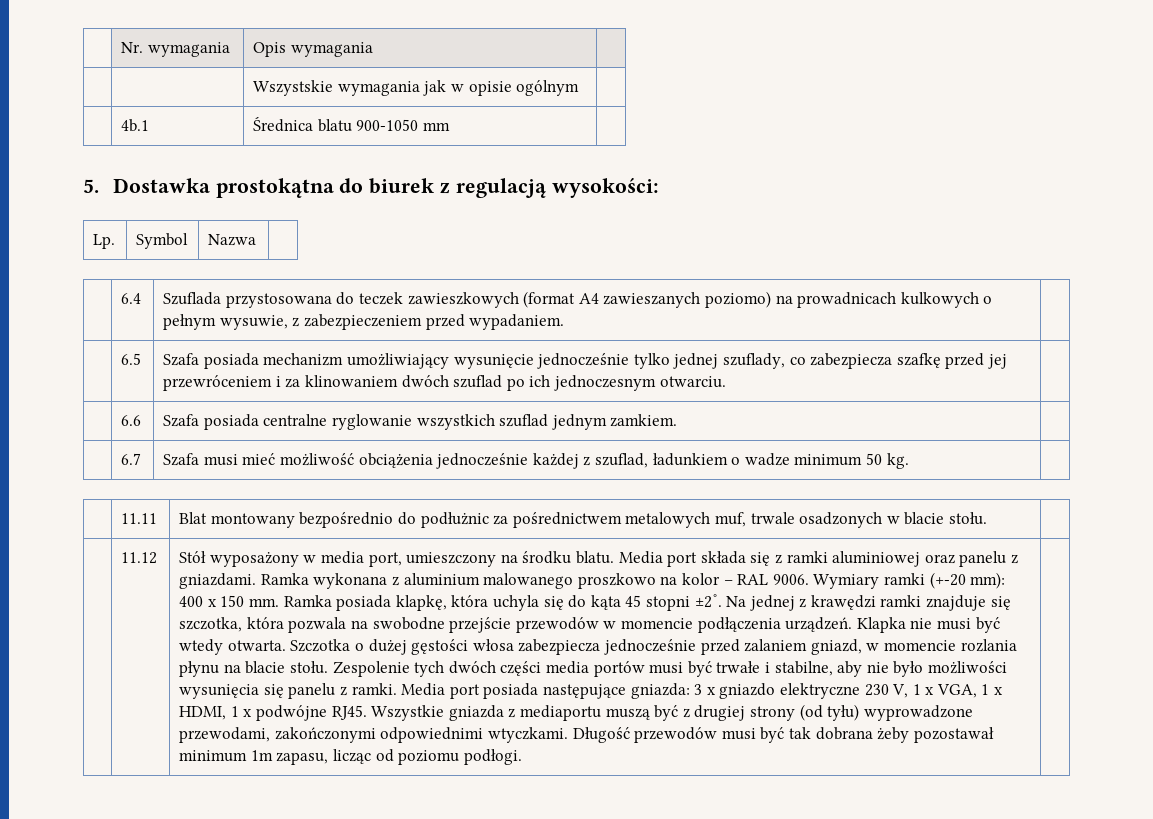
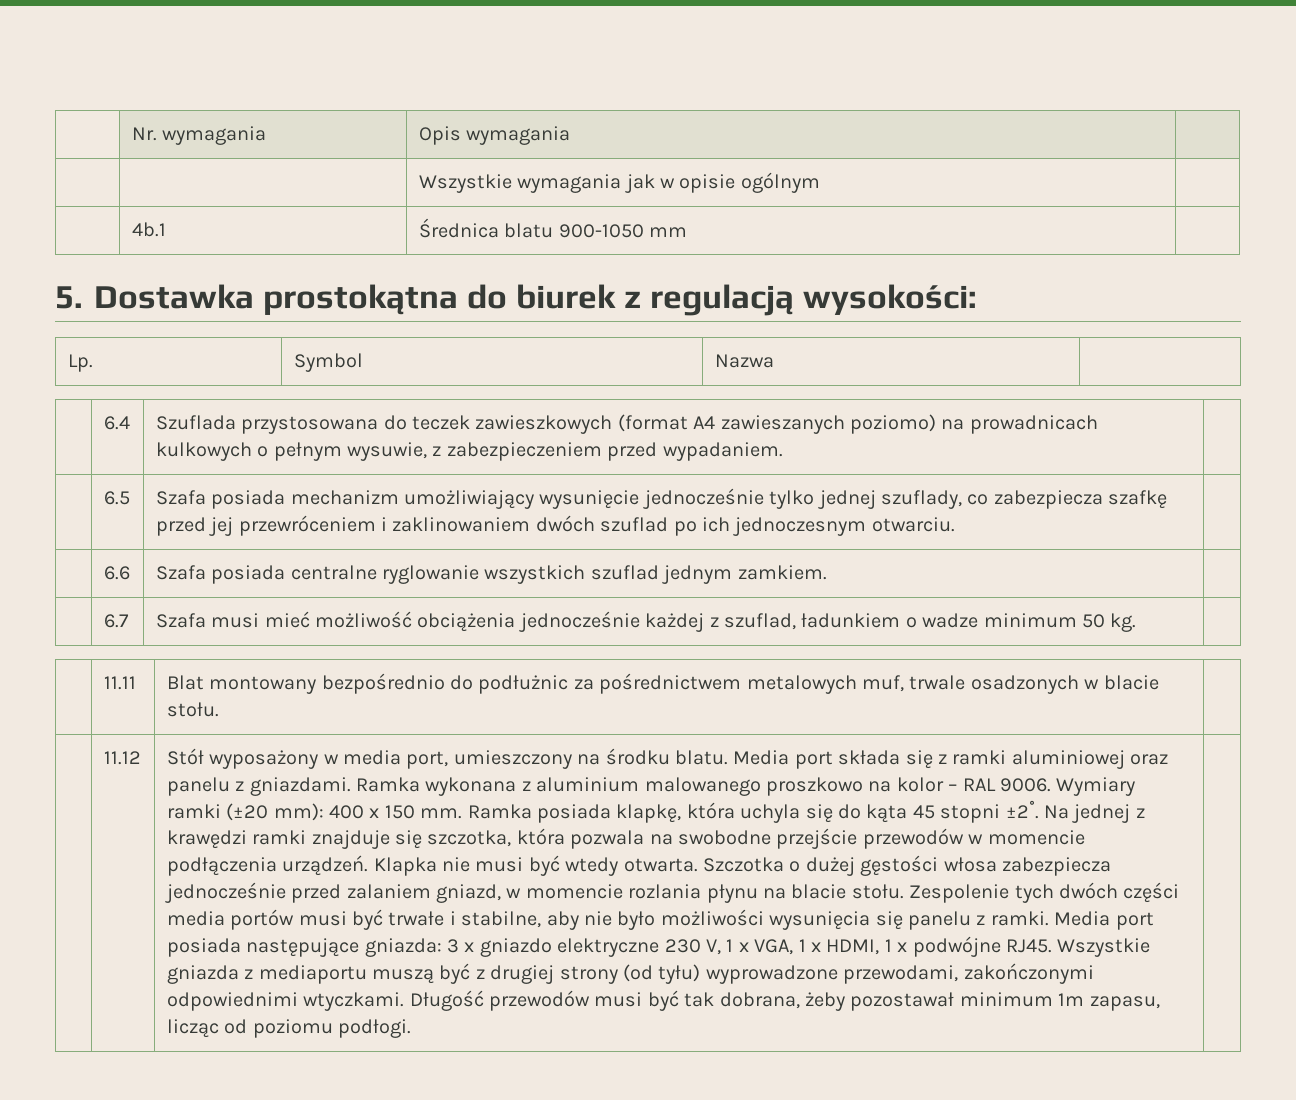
- | | Wszystskie wymagania jak w opisie ogólnym |
+ | | Wszystkie wymagania jak w opisie ogólnym |
- | 6.5 | Szafa posiada mechanizm umożliwiający wysunięcie jednocześnie tylko jednej szuflady, co zabezpiecza szafkę przed jej przewróceniem i za klinowaniem dwóch szuflad po ich jednoczesnym otwarciu. |
+ | 6.5 | Szafa posiada mechanizm umożliwiający wysunięcie jednocześnie tylko jednej szuflady, co zabezpiecza szafkę przed jej przewróceniem i zaklinowaniem dwóch szuflad po ich jednoczesnym otwarciu. |
- Wymiary ramki (+-20 mm): 400 x 150 mm.
+ Wymiary ramki (±20 mm): 400 x 150 mm.
- Długość przewodów musi być tak dobrana żeby pozostawał minimum 1m zapasu, licząc od poziomu podłogi.
+ Długość przewodów musi być tak dobrana, żeby pozostawał minimum 1m zapasu, licząc od poziomu podłogi.

